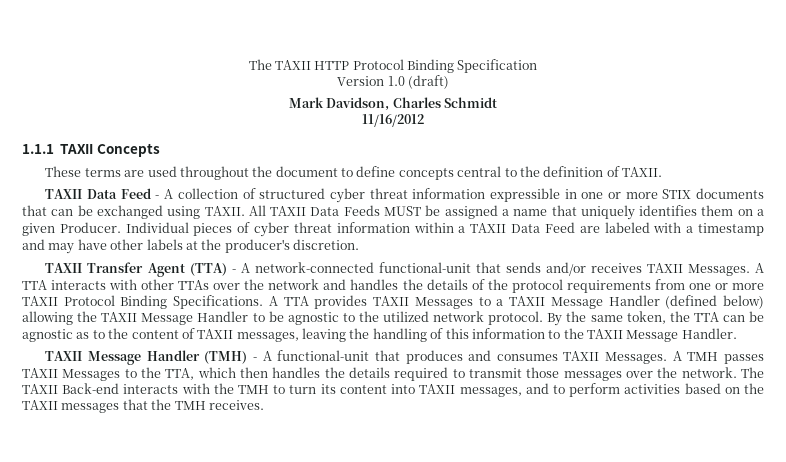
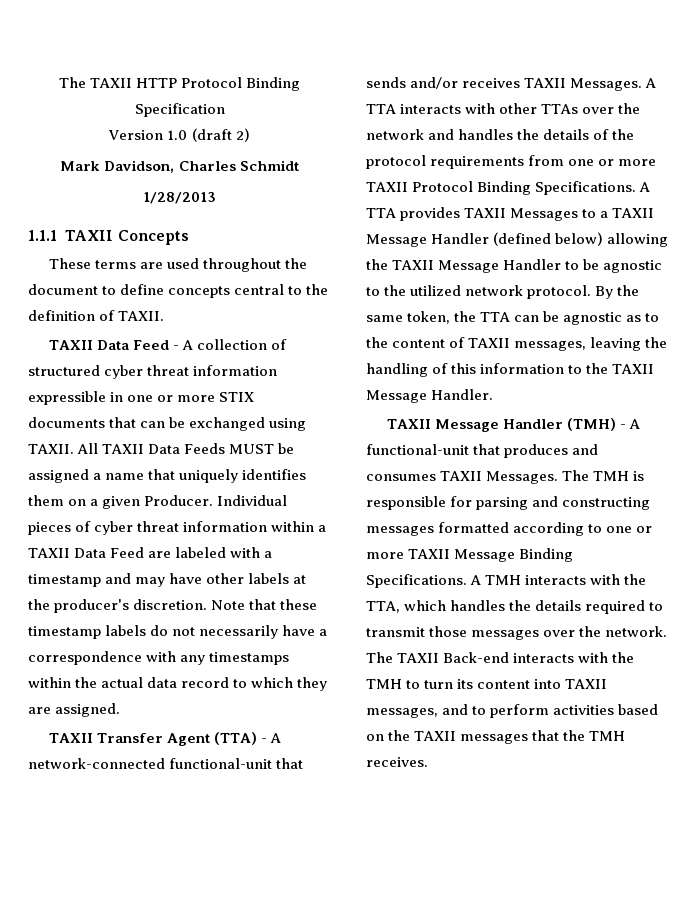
- Version 1.0 (draft)
+ Version 1.0 (draft 2)
- 11/16/2012
+ 1/28/2013
+ Note that these timestamp labels do not necessarily have a correspondence with any timestamps within the actual data record to which they are assigned.
- A TMH passes TAXII Messages to the TTA, which then handles the details required to transmit those messages over the network.
+ The TMH is responsible for parsing and constructing messages formatted according to one or more TAXII Message Binding Specifications. A TMH interacts with the TTA, which handles the details required to transmit those messages over the network.

